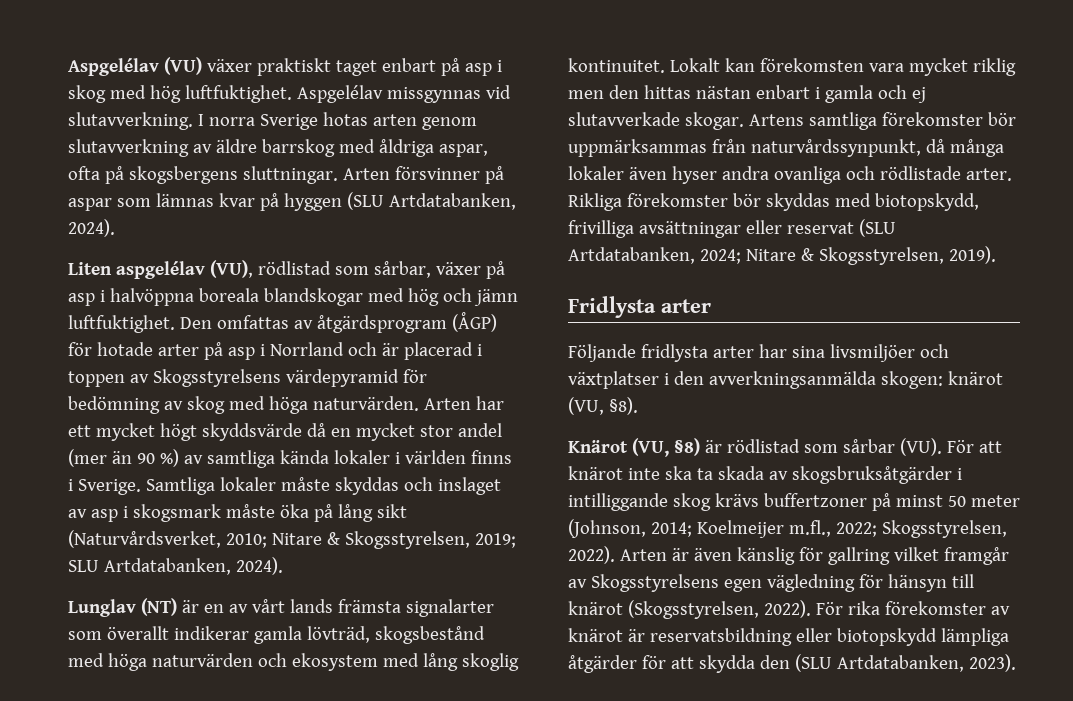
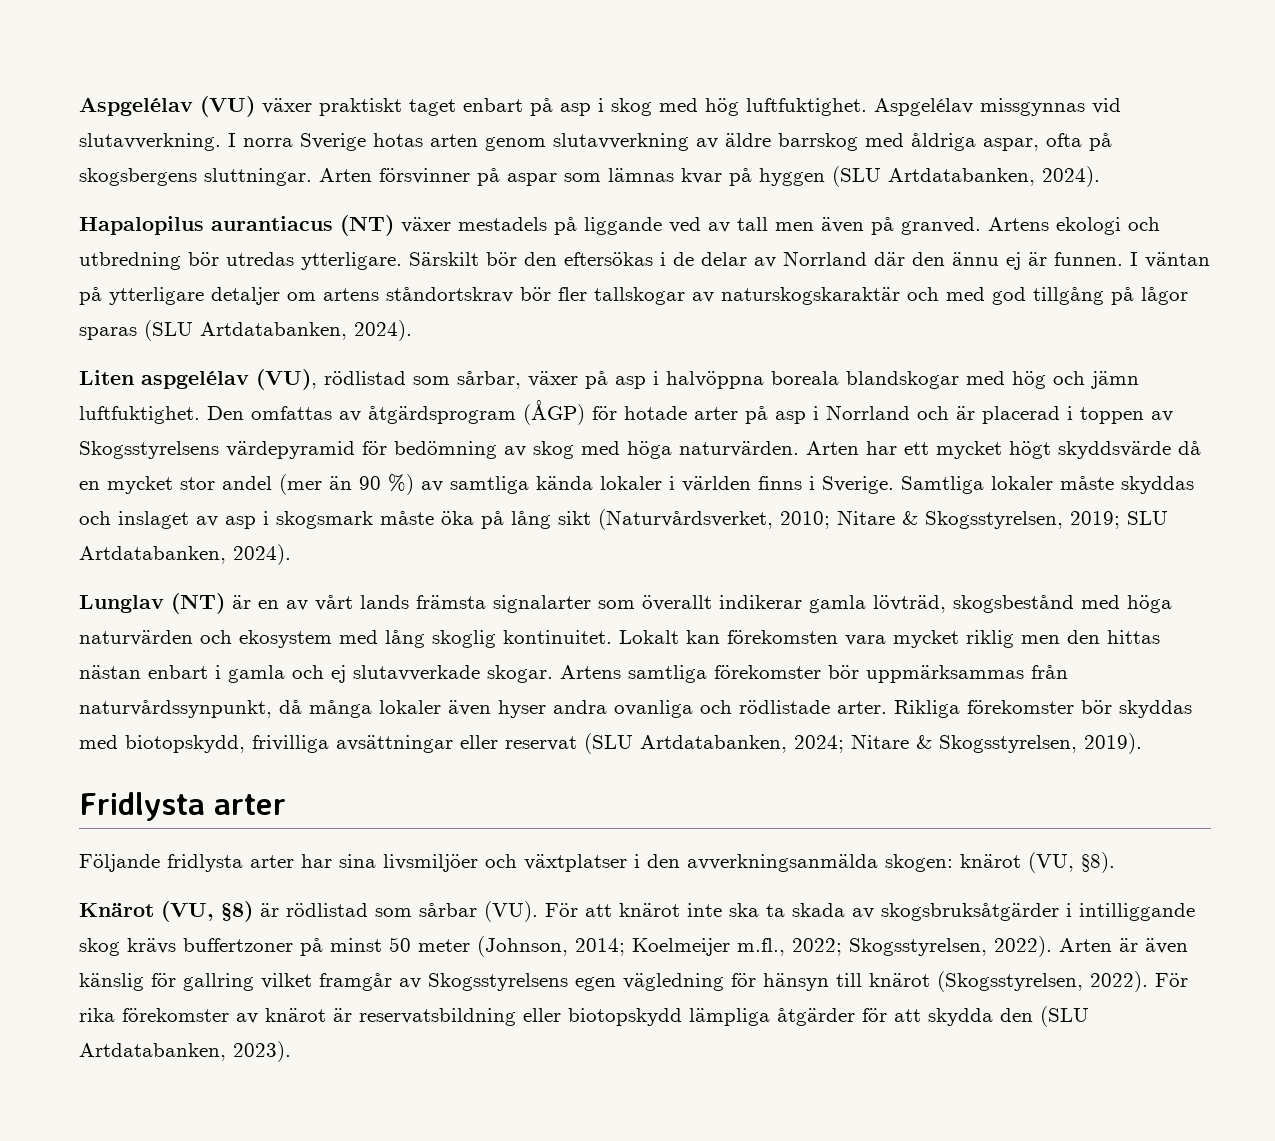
+ Hapalopilus aurantiacus (NT) växer mestadels på liggande ved av tall men även på granved. Artens ekologi och utbredning bör utredas ytterligare. Särskilt bör den eftersökas i de delar av Norrland där den ännu ej är funnen. I väntan på ytterligare detaljer om artens ståndortskrav bör fler tallskogar av naturskogskaraktär och med god tillgång på lågor sparas (SLU Artdatabanken, 2024).

